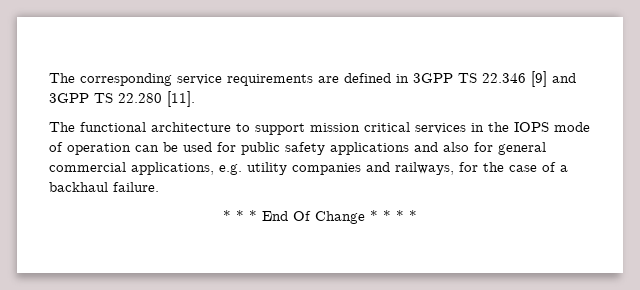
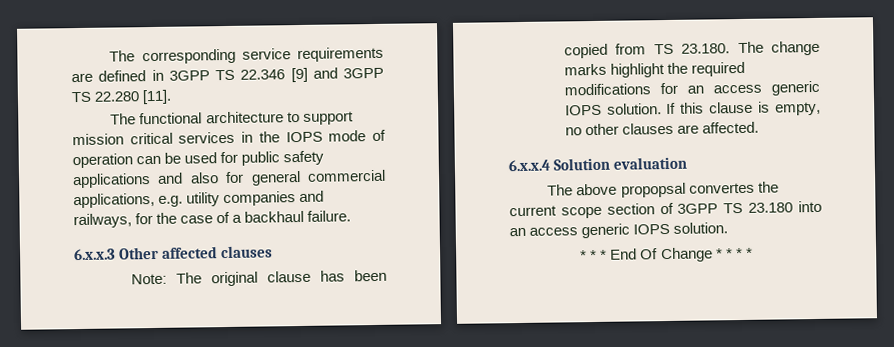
+ 6.x.x.3 Other affected clauses
+ Note: The original clause has been copied from TS 23.180. The change marks highlight the required modifications for an access generic IOPS solution. If this clause is empty, no other clauses are affected.
+ 6.x.x.4 Solution evaluation
+ The above propopsal convertes the current scope section of 3GPP TS 23.180 into an access generic IOPS solution.

